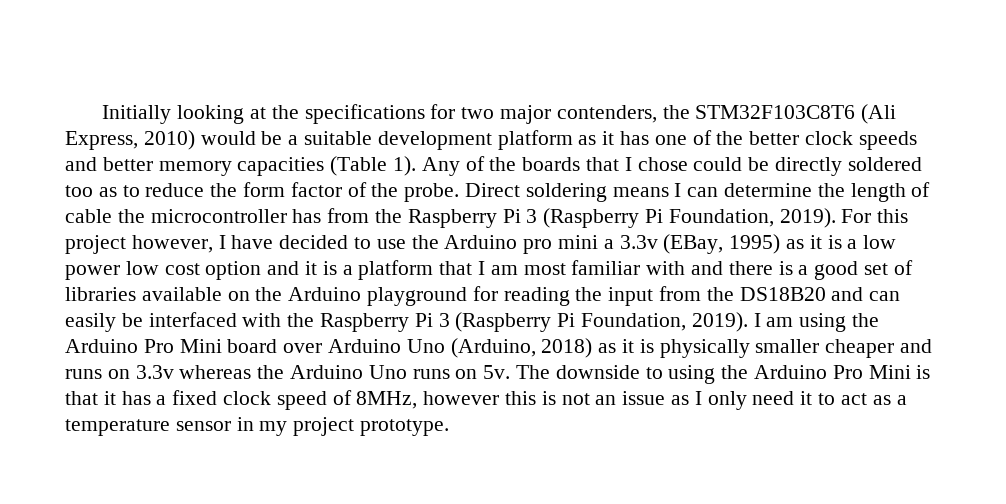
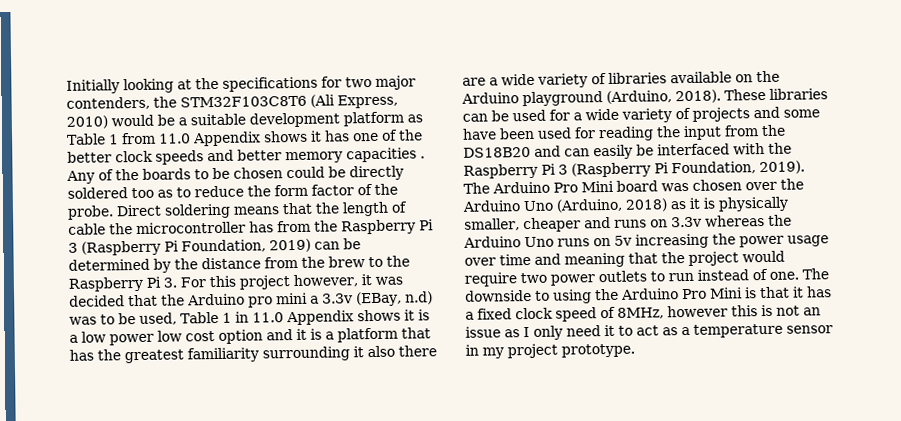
- Initially looking at the specifications for two major contenders, the STM32F103C8T6 (Ali Express, 2010) would be a suitable development platform as it has one of the better clock speeds and better memory capacities (Table 1).
+ Initially looking at the specifications for two major contenders, the STM32F103C8T6 (Ali Express, 2010) would be a suitable development platform as Table 1 from 11.0 Appendix shows it has one of the better clock speeds and better memory capacities .
- Any of the boards that I chose could be directly soldered too as to reduce the form factor of the probe.
+ Any of the boards to be chosen could be directly soldered too as to reduce the form factor of the probe.
- Direct soldering means I can determine the length of cable the microcontroller has from the Raspberry Pi 3 (Raspberry Pi Foundation, 2019). For this project however, I have decided to use the Arduino pro mini a 3.3v (EBay, 1995) as it is a low power low cost option and it is a platform that I am most familiar with and there is a good set of libraries available on the Arduino playground for reading the input from the DS18B20 and can easily be interfaced with the Raspberry Pi 3 (Raspberry Pi Foundation, 2019).
+ Direct soldering means that the length of cable the microcontroller has from the Raspberry Pi 3 (Raspberry Pi Foundation, 2019) can be determined by the distance from the brew to the Raspberry Pi 3. For this project however, it was decided that the Arduino pro mini a 3.3v (EBay, n.d) was to be used, Table 1 in 11.0 Appendix shows it is a low power low cost option and it is a platform that has the greatest familiarity surrounding it also there are a wide variety of libraries available on the Arduino playground (Arduino, 2018). These libraries can be used for a wide variety of projects and some have been used for reading the input from the DS18B20 and can easily be interfaced with the Raspberry Pi 3 (Raspberry Pi Foundation, 2019).
- I am using the Arduino Pro Mini board over Arduino Uno (Arduino, 2018) as it is physically smaller cheaper and runs on 3.3v whereas the Arduino Uno runs on 5v.
+ The Arduino Pro Mini board was chosen over the Arduino Uno (Arduino, 2018) as it is physically smaller, cheaper and runs on 3.3v whereas the Arduino Uno runs on 5v increasing the power usage over time and meaning that the project would require two power outlets to run instead of one.

